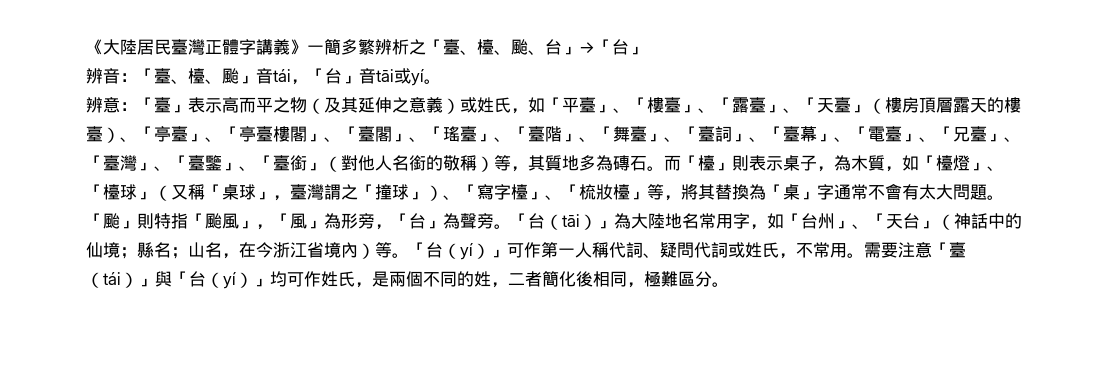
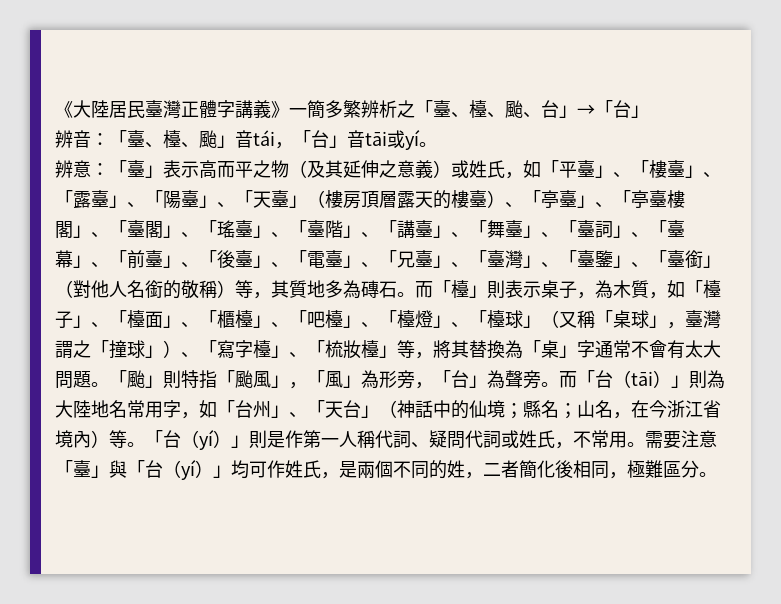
- 「臺」表示高而平之物（及其延伸之意義）或姓氏，如「平臺」、「樓臺」、「露臺」、「天臺」（樓房頂層露天的樓臺）、「亭臺」、「亭臺樓閣」、「臺閣」、「瑤臺」、「臺階」、「舞臺」、「臺詞」、「臺幕」、「電臺」、「兄臺」、「臺灣」、「臺鑒」、「臺銜」（對他人名銜的敬稱）等，其質地多為磚石。
+ 「臺」表示高而平之物（及其延伸之意義）或姓氏，如「平臺」、「樓臺」、「露臺」、「陽臺」、「天臺」（樓房頂層露天的樓臺）、「亭臺」、「亭臺樓閣」、「臺閣」、「瑤臺」、「臺階」、「講臺」、「舞臺」、「臺詞」、「臺幕」、「前臺」、「後臺」、「電臺」、「兄臺」、「臺灣」、「臺鑒」、「臺銜」（對他人名銜的敬稱）等，其質地多為磚石。
- 而「檯」則表示桌子，為木質，如「檯燈」、「檯球」（又稱「桌球」，臺灣謂之「撞球」）、「寫字檯」、「梳妝檯」等，將其替換為「桌」字通常不會有太大問題。
+ 而「檯」則表示桌子，為木質，如「檯子」、「檯面」、「櫃檯」、「吧檯」、「檯燈」、「檯球」（又稱「桌球」，臺灣謂之「撞球」）、「寫字檯」、「梳妝檯」等，將其替換為「桌」字通常不會有太大問題。
- 「台（tāi）」為大陸地名常用字，如「台州」、「天台」（神話中的仙境；縣名；山名，在今浙江省境內）等。
+ 而「台（tāi）」則為大陸地名常用字，如「台州」、「天台」（神話中的仙境；縣名；山名，在今浙江省境內）等。
- 「台（yí）」可作第一人稱代詞、疑問代詞或姓氏，不常用。
+ 「台（yí）」則是作第一人稱代詞、疑問代詞或姓氏，不常用。
- 需要注意「臺（tái）」與「台（yí）」均可作姓氏，是兩個不同的姓，二者簡化後相同，極難區分。
+ 需要注意「臺」與「台（yí）」均可作姓氏，是兩個不同的姓，二者簡化後相同，極難區分。

